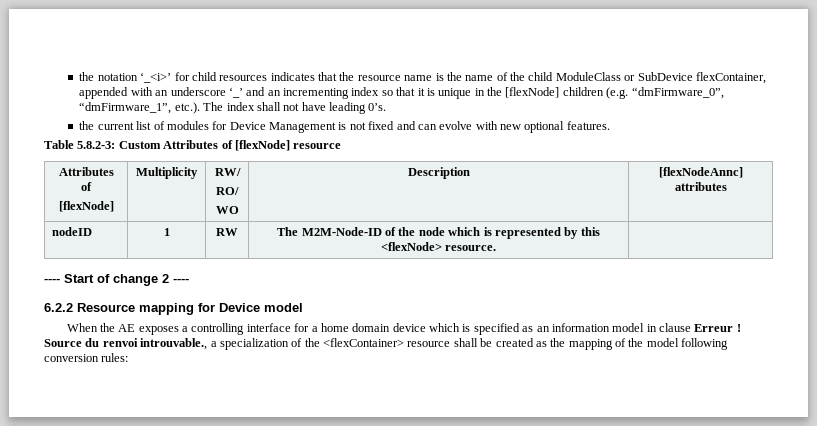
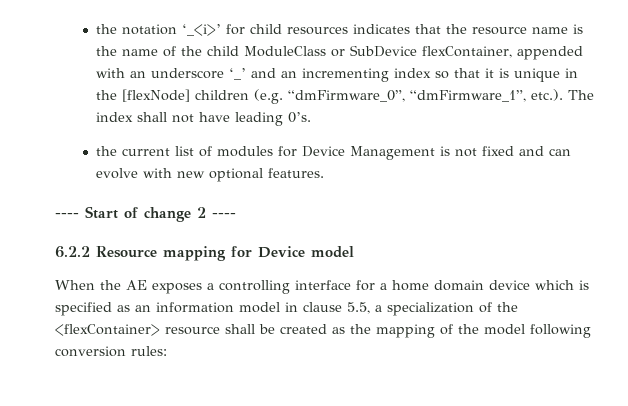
- Table 5.8.2-3: Custom Attributes of [flexNode] resource
- Attributes of
- [flexNode] | Multiplicity | RW/
- RO/
- WO | Description | [flexNodeAnnc] attributes
- nodeID | 1 | RW | The M2M-Node-ID of the node which is represented by this <flexNode> resource. |
- When the AE exposes a controlling interface for a home domain device which is specified as an information model in clause Erreur ! Source du renvoi introuvable., a specialization of the <flexContainer> resource shall be created as the mapping of the model following conversion rules:
+ When the AE exposes a controlling interface for a home domain device which is specified as an information model in clause 5.5, a specialization of the <flexContainer> resource shall be created as the mapping of the model following conversion rules:

